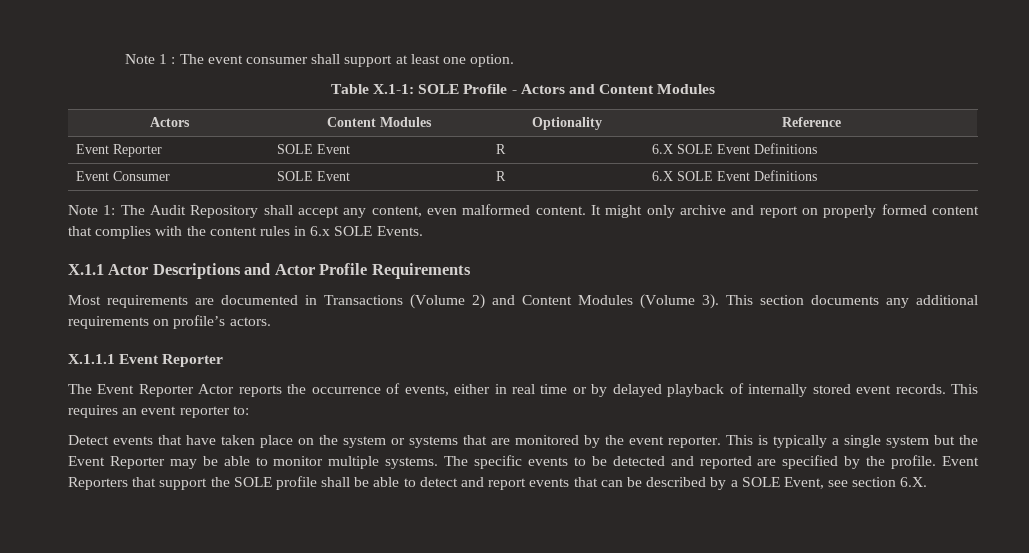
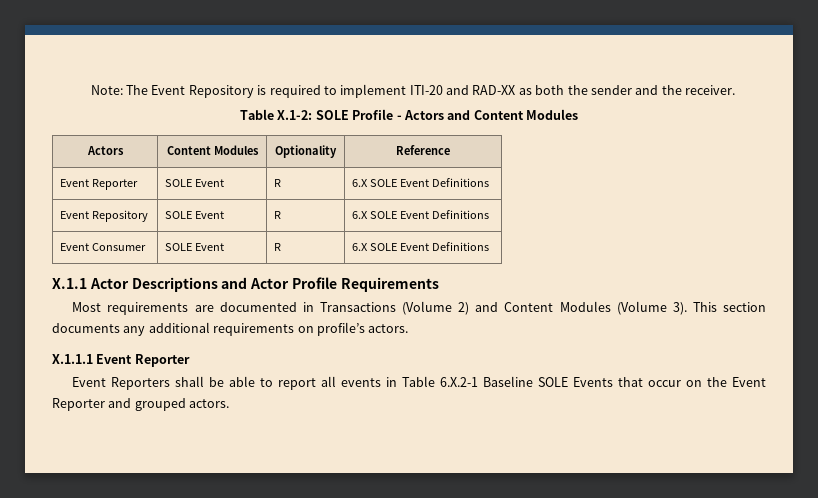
- Note 1 : The event consumer shall support at least one option.
- Table X.1-1: SOLE Profile - Actors and Content Modules
+ Note: The Event Repository is required to implement ITI-20 and RAD-XX as both the sender and the receiver.
+ Table X.1-2: SOLE Profile - Actors and Content Modules
+ Event Repository | SOLE Event | R | 6.X SOLE Event Definitions
- Note 1: The Audit Repository shall accept any content, even malformed content. It might only archive and report on properly formed content that complies with the content rules in 6.x SOLE Events.
- The Event Reporter Actor reports the occurrence of events, either in real time or by delayed playback of internally stored event records. This requires an event reporter to:
- Detect events that have taken place on the system or systems that are monitored by the event reporter. This is typically a single system but the Event Reporter may be able to monitor multiple systems. The specific events to be detected and reported are specified by the profile. Event Reporters that support the SOLE profile shall be able to detect and report events that can be described by a SOLE Event, see section 6.X.
+ Event Reporters shall be able to report all events in Table 6.X.2-1 Baseline SOLE Events that occur on the Event Reporter and grouped actors.

